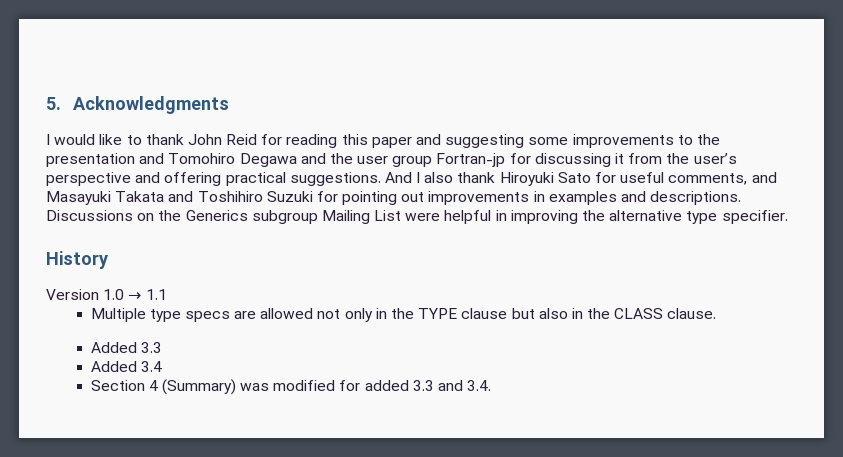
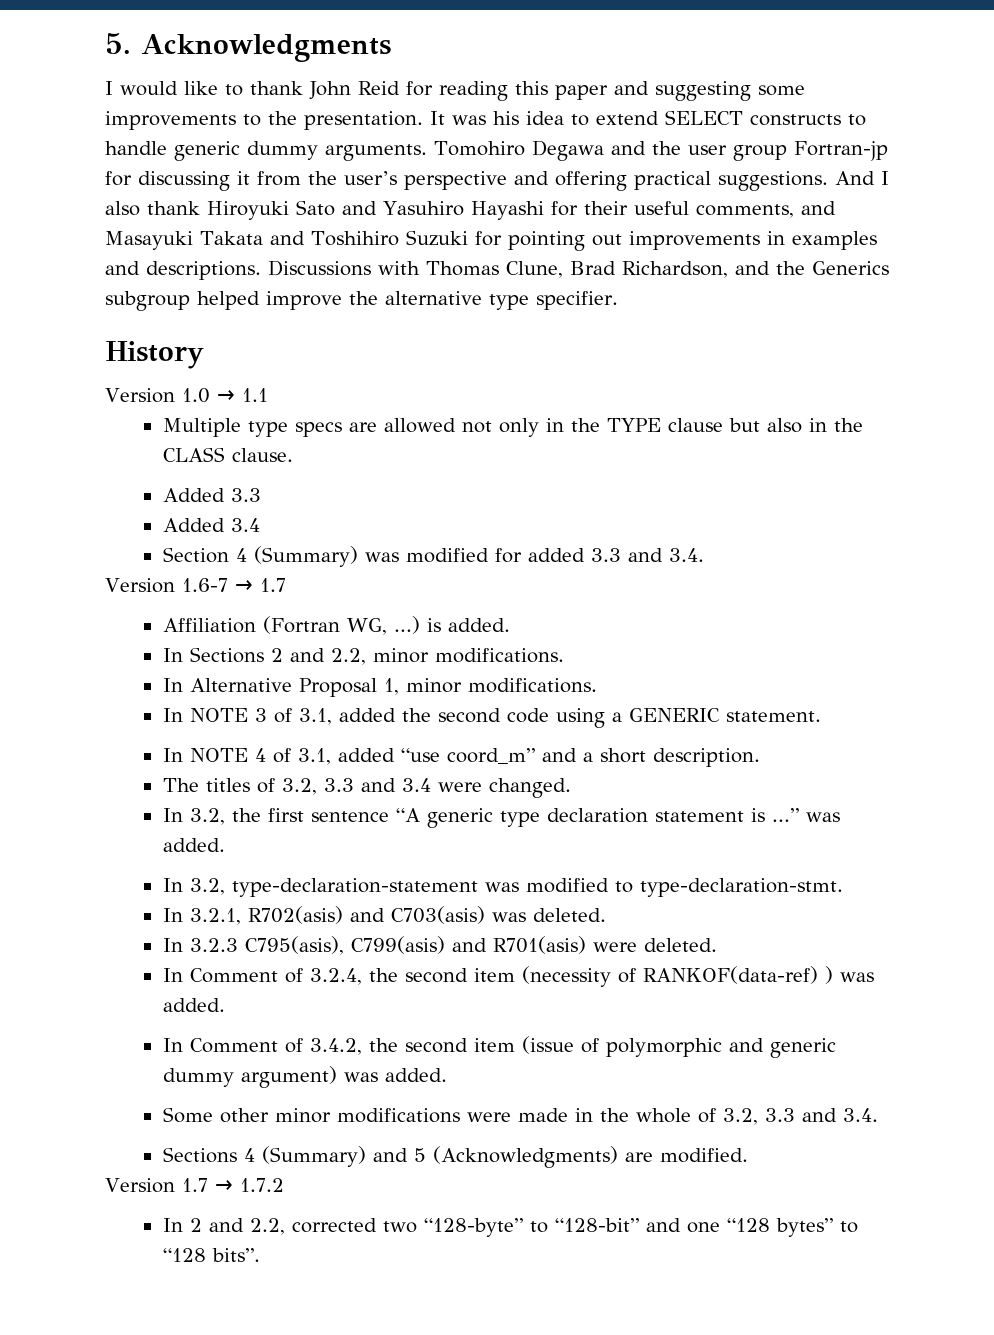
- I would like to thank John Reid for reading this paper and suggesting some improvements to the presentation and Tomohiro Degawa and the user group Fortran-jp for discussing it from the user’s perspective and offering practical suggestions.
+ I would like to thank John Reid for reading this paper and suggesting some improvements to the presentation. It was his idea to extend SELECT constructs to handle generic dummy arguments. Tomohiro Degawa and the user group Fortran-jp for discussing it from the user’s perspective and offering practical suggestions.
- And I also thank Hiroyuki Sato for useful comments, and Masayuki Takata and Toshihiro Suzuki for pointing out improvements in examples and descriptions.
+ And I also thank Hiroyuki Sato and Yasuhiro Hayashi for their useful comments, and Masayuki Takata and Toshihiro Suzuki for pointing out improvements in examples and descriptions.
- Discussions on the Generics subgroup Mailing List were helpful in improving the alternative type specifier.
+ Discussions with Thomas Clune, Brad Richardson, and the Generics subgroup helped improve the alternative type specifier.
+ Version 1.6-7 → 1.7
+ Affiliation (Fortran WG, ...) is added.
+ In Sections 2 and 2.2, minor modifications.
+ In Alternative Proposal 1, minor modifications.
+ In NOTE 3 of 3.1, added the second code using a GENERIC statement.
+ In NOTE 4 of 3.1, added “use coord_m” and a short description.
+ The titles of 3.2, 3.3 and 3.4 were changed.
+ In 3.2, the first sentence “A generic type declaration statement is ...” was added.
+ In 3.2, type-declaration-statement was modified to type-declaration-stmt.
+ In 3.2.1, R702(asis) and C703(asis) was deleted.
+ In 3.2.3 C795(asis), C799(asis) and R701(asis) were deleted.
+ In Comment of 3.2.4, the second item (necessity of RANKOF(data-ref) ) was added.
+ In Comment of 3.4.2, the second item (issue of polymorphic and generic dummy argument) was added.
+ Some other minor modifications were made in the whole of 3.2, 3.3 and 3.4.
+ Sections 4 (Summary) and 5 (Acknowledgments) are modified.
+ Version 1.7 → 1.7.2
+ In 2 and 2.2, corrected two “128-byte” to “128-bit” and one “128 bytes” to “128 bits”.

